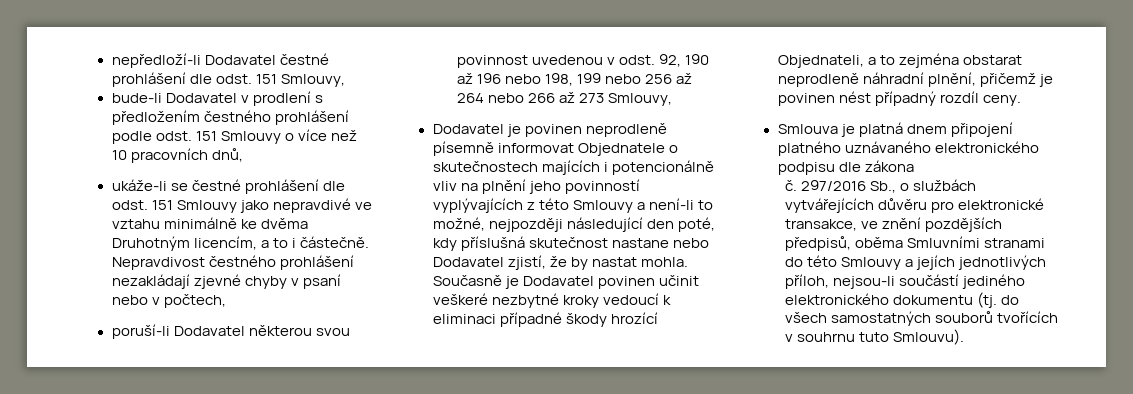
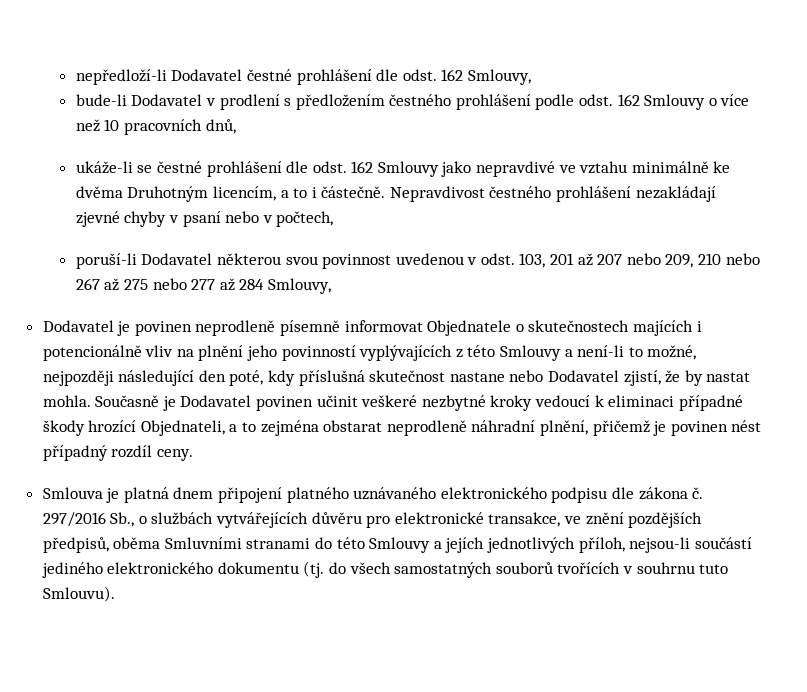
- nepředloží-li Dodavatel čestné prohlášení dle odst. 151 Smlouvy,
+ nepředloží-li Dodavatel čestné prohlášení dle odst. 162 Smlouvy,
- bude-li Dodavatel v prodlení s předložením čestného prohlášení podle odst. 151 Smlouvy o více než 10 pracovních dnů,
+ bude-li Dodavatel v prodlení s předložením čestného prohlášení podle odst. 162 Smlouvy o více než 10 pracovních dnů,
- ukáže-li se čestné prohlášení dle odst. 151 Smlouvy jako nepravdivé ve vztahu minimálně ke dvěma Druhotným licencím, a to i částečně.
+ ukáže-li se čestné prohlášení dle odst. 162 Smlouvy jako nepravdivé ve vztahu minimálně ke dvěma Druhotným licencím, a to i částečně.
- poruší-li Dodavatel některou svou povinnost uvedenou v odst. 92, 190 až 196 nebo 198, 199 nebo 256 až 264 nebo 266 až 273 Smlouvy,
+ poruší-li Dodavatel některou svou povinnost uvedenou v odst. 103, 201 až 207 nebo 209, 210 nebo 267 až 275 nebo 277 až 284 Smlouvy,
- Smlouva je platná dnem připojení platného uznávaného elektronického podpisu dle zákona
- č.
+ Smlouva je platná dnem připojení platného uznávaného elektronického podpisu dle zákona č.

